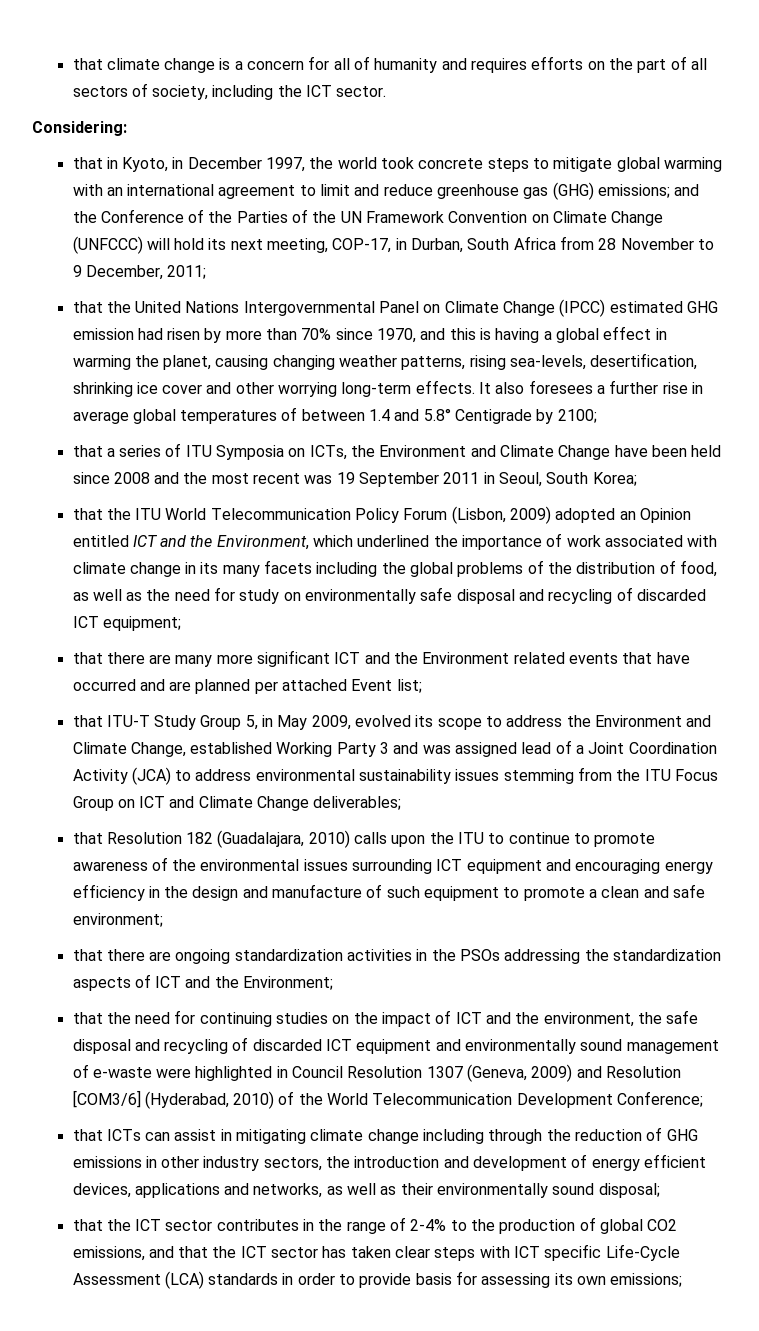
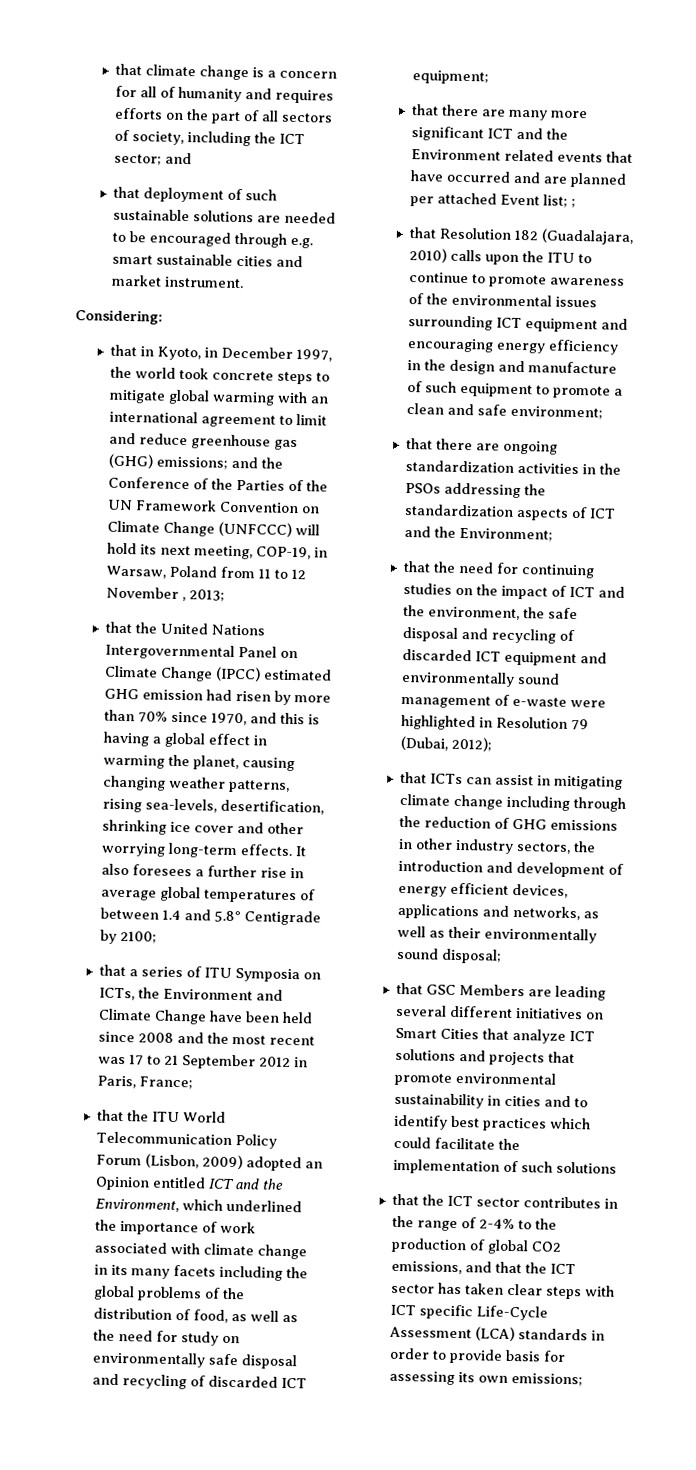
- that climate change is a concern for all of humanity and requires efforts on the part of all sectors of society, including the ICT sector.
+ that climate change is a concern for all of humanity and requires efforts on the part of all sectors of society, including the ICT sector; and
+ that deployment of such sustainable solutions are needed to be encouraged through e.g. smart sustainable cities and market instrument.
- that in Kyoto, in December 1997, the world took concrete steps to mitigate global warming with an international agreement to limit and reduce greenhouse gas (GHG) emissions; and the Conference of the Parties of the UN Framework Convention on Climate Change (UNFCCC) will hold its next meeting, COP-17, in Durban, South Africa from 28 November to 9 December, 2011;
+ that in Kyoto, in December 1997, the world took concrete steps to mitigate global warming with an international agreement to limit and reduce greenhouse gas (GHG) emissions; and the Conference of the Parties of the UN Framework Convention on Climate Change (UNFCCC) will hold its next meeting, COP-19, in Warsaw, Poland from 11 to 12 November , 2013;
- that a series of ITU Symposia on ICTs, the Environment and Climate Change have been held since 2008 and the most recent was 19 September 2011 in Seoul, South Korea;
+ that a series of ITU Symposia on ICTs, the Environment and Climate Change have been held since 2008 and the most recent was 17 to 21 September 2012 in Paris, France;
- that there are many more significant ICT and the Environment related events that have occurred and are planned per attached Event list;
- that ITU-T Study Group 5, in May 2009, evolved its scope to address the Environment and Climate Change, established Working Party 3 and was assigned lead of a Joint Coordination Activity (JCA) to address environmental sustainability issues stemming from the ITU Focus Group on ICT and Climate Change deliverables;
+ that there are many more significant ICT and the Environment related events that have occurred and are planned per attached Event list; ;
- that the need for continuing studies on the impact of ICT and the environment, the safe disposal and recycling of discarded ICT equipment and environmentally sound management of e-waste were highlighted in Council Resolution 1307 (Geneva, 2009) and Resolution [COM3/6] (Hyderabad, 2010) of the World Telecommunication Development Conference;
+ that the need for continuing studies on the impact of ICT and the environment, the safe disposal and recycling of discarded ICT equipment and environmentally sound management of e-waste were highlighted in Resolution 79 (Dubai, 2012);
+ that GSC Members are leading several different initiatives on Smart Cities that analyze ICT solutions and projects that promote environmental sustainability in cities and to identify best practices which could facilitate the implementation of such solutions

